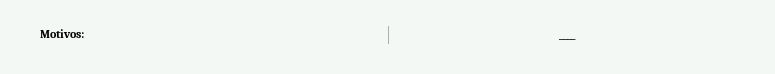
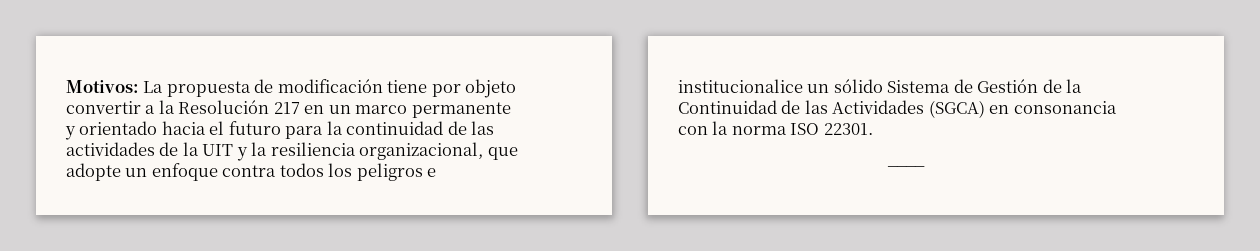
- Motivos:
+ Motivos: La propuesta de modificación tiene por objeto convertir a la Resolución 217 en un marco permanente y orientado hacia el futuro para la continuidad de las actividades de la UIT y la resiliencia organizacional, que adopte un enfoque contra todos los peligros e institucionalice un sólido Sistema de Gestión de la Continuidad de las Actividades (SGCA) en consonancia con la norma ISO 22301.

